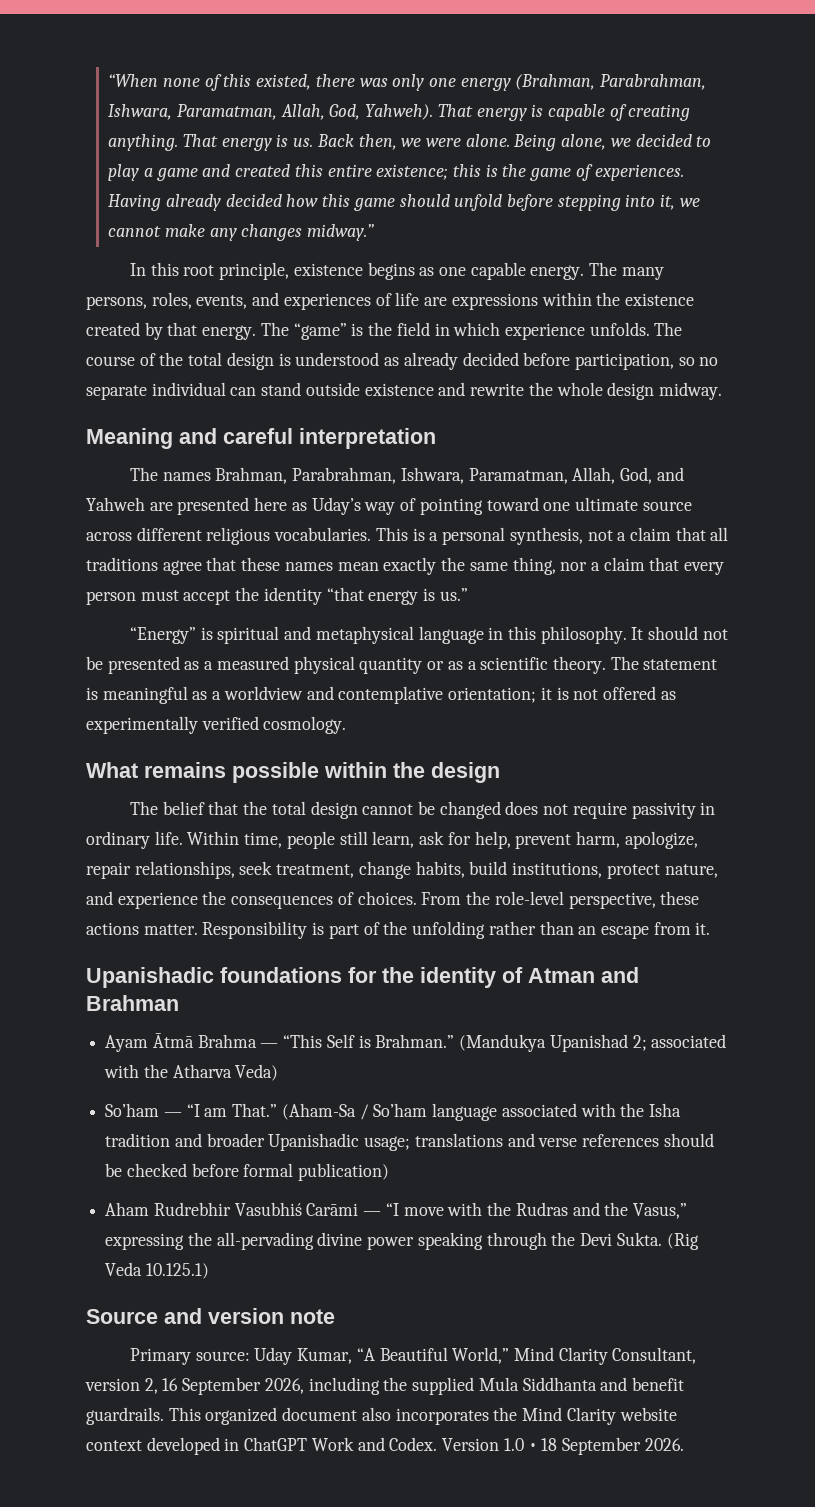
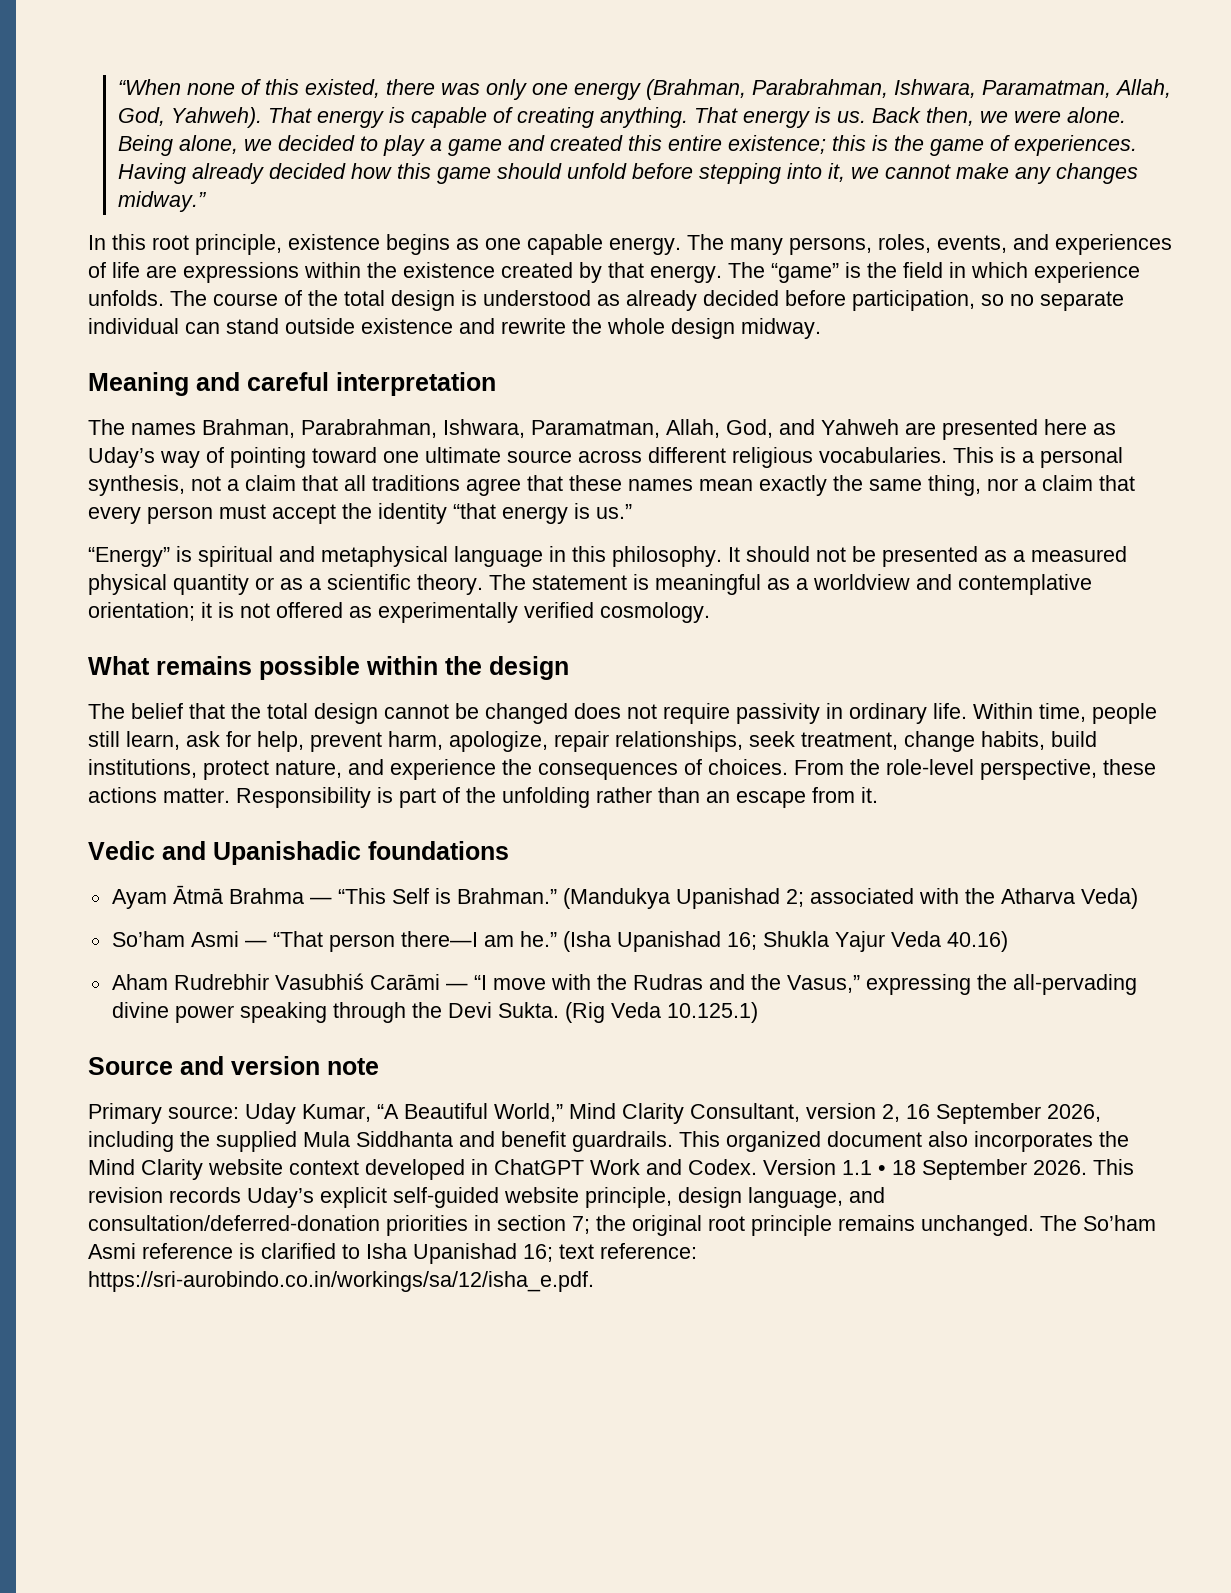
- Upanishadic foundations for the identity of Atman and Brahman
+ Vedic and Upanishadic foundations
- So’ham — “I am That.” (Aham-Sa / So’ham language associated with the Isha tradition and broader Upanishadic usage; translations and verse references should be checked before formal publication)
+ So’ham Asmi — “That person there—I am he.” (Isha Upanishad 16; Shukla Yajur Veda 40.16)
- Version 1.0 • 18 September 2026.
+ Version 1.1 • 18 September 2026.
+ This revision records Uday’s explicit self-guided website principle, design language, and consultation/deferred-donation priorities in section 7; the original root principle remains unchanged. The So’ham Asmi reference is clarified to Isha Upanishad 16; text reference: https://sri-aurobindo.co.in/workings/sa/12/isha_e.pdf.

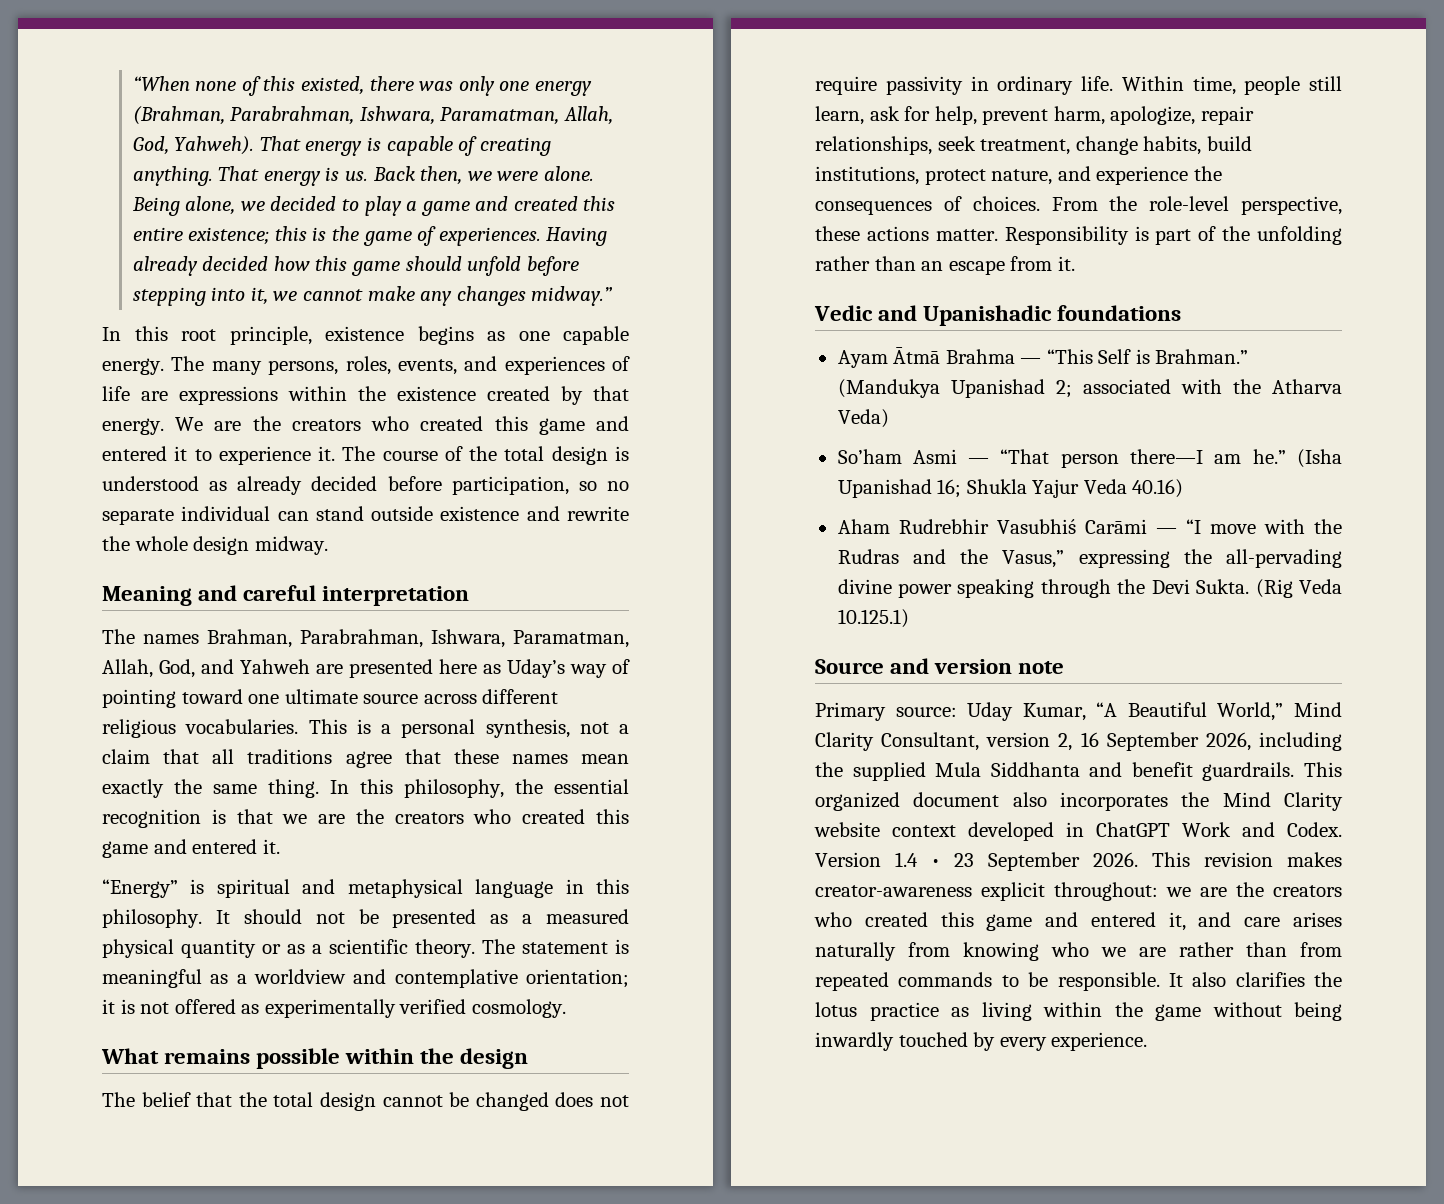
- The “game” is the field in which experience unfolds.
+ We are the creators who created this game and entered it to experience it.
- This is a personal synthesis, not a claim that all traditions agree that these names mean exactly the same thing, nor a claim that every person must accept the identity “that energy is us.”
+ This is a personal synthesis, not a claim that all traditions agree that these names mean exactly the same thing. In this philosophy, the essential recognition is that we are the creators who created this game and entered it.
- Version 1.1 • 18 September 2026.
+ Version 1.4 • 23 September 2026.
- This revision records Uday’s explicit self-guided website principle, design language, and consultation/deferred-donation priorities in section 7; the original root principle remains unchanged. The So’ham Asmi reference is clarified to Isha Upanishad 16; text reference: https://sri-aurobindo.co.in/workings/sa/12/isha_e.pdf.
+ This revision makes creator-awareness explicit throughout: we are the creators who created this game and entered it, and care arises naturally from knowing who we are rather than from repeated commands to be responsible. It also clarifies the lotus practice as living within the game without being inwardly touched by every experience.

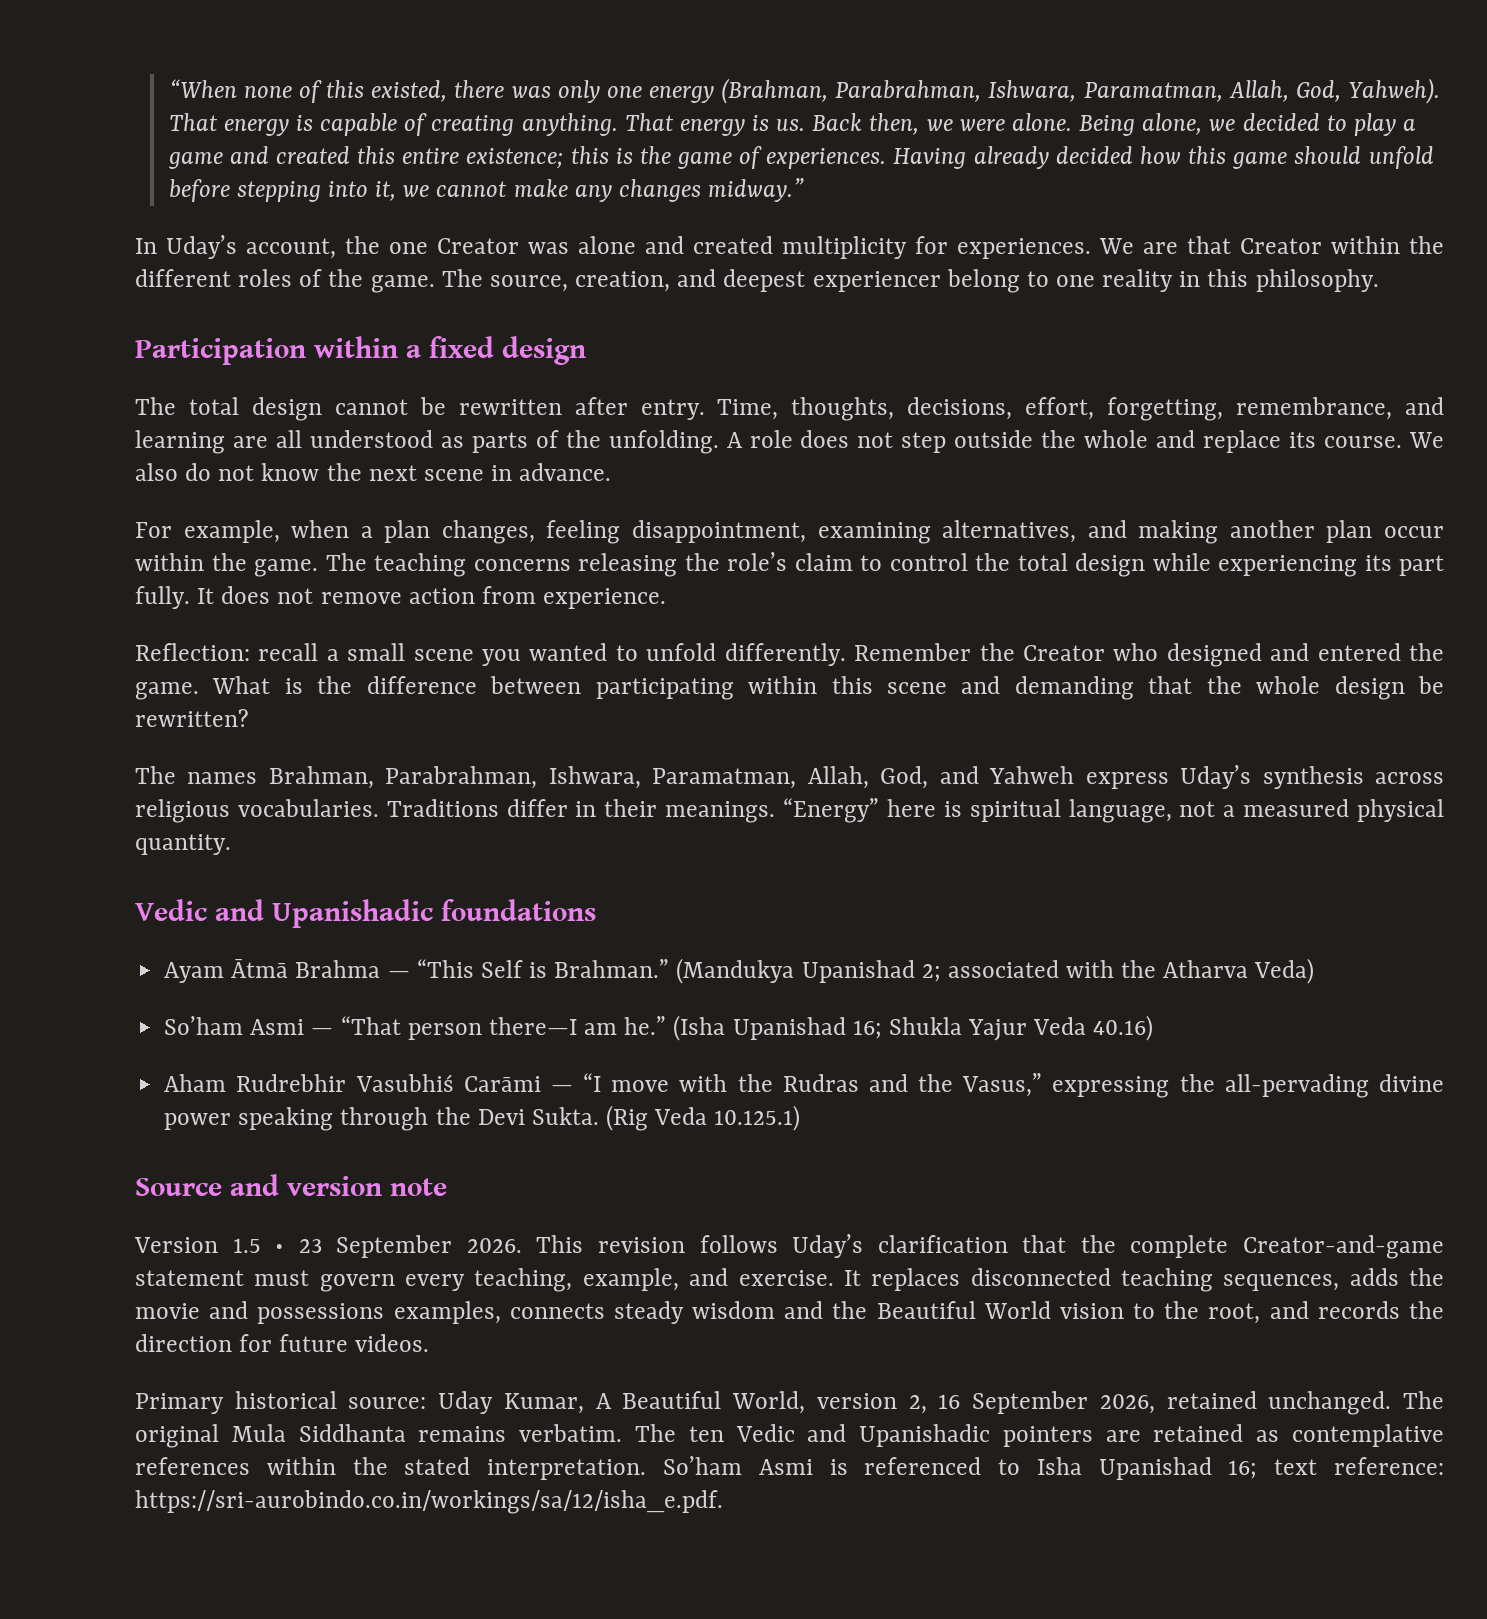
- In this root principle, existence begins as one capable energy. The many persons, roles, events, and experiences of life are expressions within the existence created by that energy. We are the creators who created this game and entered it to experience it. The course of the total design is understood as already decided before participation, so no separate individual can stand outside existence and rewrite the whole design midway.
- Meaning and careful interpretation
+ In Uday’s account, the one Creator was alone and created multiplicity for experiences. We are that Creator within the different roles of the game. The source, creation, and deepest experiencer belong to one reality in this philosophy.
+ Participation within a fixed design
+ The total design cannot be rewritten after entry. Time, thoughts, decisions, effort, forgetting, remembrance, and learning are all understood as parts of the unfolding. A role does not step outside the whole and replace its course. We also do not know the next scene in advance.
+ For example, when a plan changes, feeling disappointment, examining alternatives, and making another plan occur within the game. The teaching concerns releasing the role’s claim to control the total design while experiencing its part fully. It does not remove action from experience.
+ Reflection: recall a small scene you wanted to unfold differently. Remember the Creator who designed and entered the game. What is the difference between participating within this scene and demanding that the whole design be rewritten?
- The names Brahman, Parabrahman, Ishwara, Paramatman, Allah, God, and Yahweh are presented here as Uday’s way of pointing toward one ultimate source across different religious vocabularies. This is a personal synthesis, not a claim that all traditions agree that these names mean exactly the same thing. In this philosophy, the essential recognition is that we are the creators who created this game and entered it.
- “Energy” is spiritual and metaphysical language in this philosophy. It should not be presented as a measured physical quantity or as a scientific theory. The statement is meaningful as a worldview and contemplative orientation; it is not offered as experimentally verified cosmology.
- What remains possible within the design
- The belief that the total design cannot be changed does not require passivity in ordinary life. Within time, people still learn, ask for help, prevent harm, apologize, repair relationships, seek treatment, change habits, build institutions, protect nature, and experience the consequences of choices. From the role-level perspective, these actions matter. Responsibility is part of the unfolding rather than an escape from it.
+ The names Brahman, Parabrahman, Ishwara, Paramatman, Allah, God, and Yahweh express Uday’s synthesis across religious vocabularies. Traditions differ in their meanings. “Energy” here is spiritual language, not a measured physical quantity.
- Primary source: Uday Kumar, “A Beautiful World,” Mind Clarity Consultant, version 2, 16 September 2026, including the supplied Mula Siddhanta and benefit guardrails. This organized document also incorporates the Mind Clarity website context developed in ChatGPT Work and Codex. Version 1.4 • 23 September 2026.
+ Version 1.5 • 23 September 2026.
- This revision makes creator-awareness explicit throughout: we are the creators who created this game and entered it, and care arises naturally from knowing who we are rather than from repeated commands to be responsible. It also clarifies the lotus practice as living within the game without being inwardly touched by every experience.
+ This revision follows Uday’s clarification that the complete Creator-and-game statement must govern every teaching, example, and exercise. It replaces disconnected teaching sequences, adds the movie and possessions examples, connects steady wisdom and the Beautiful World vision to the root, and records the direction for future videos.
+ Primary historical source: Uday Kumar, A Beautiful World, version 2, 16 September 2026, retained unchanged. The original Mula Siddhanta remains verbatim. The ten Vedic and Upanishadic pointers are retained as contemplative references within the stated interpretation. So’ham Asmi is referenced to Isha Upanishad 16; text reference: https://sri-aurobindo.co.in/workings/sa/12/isha_e.pdf.

